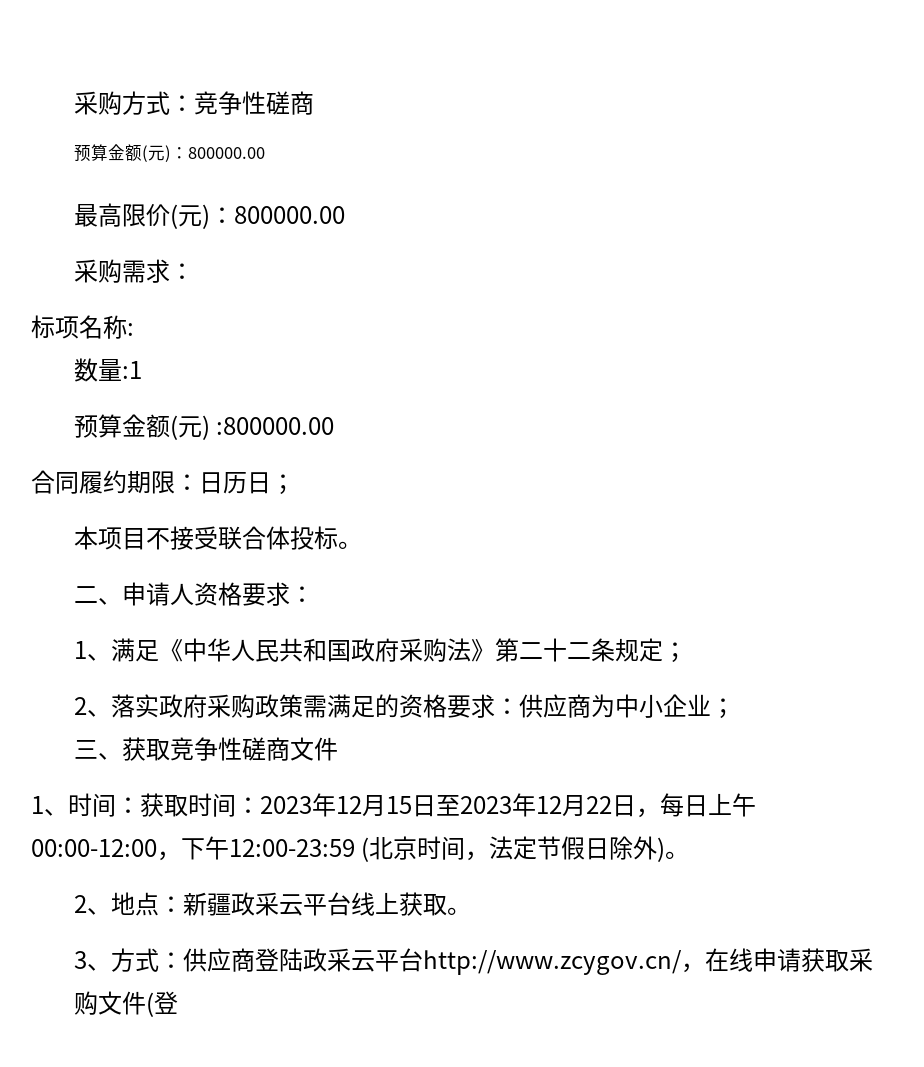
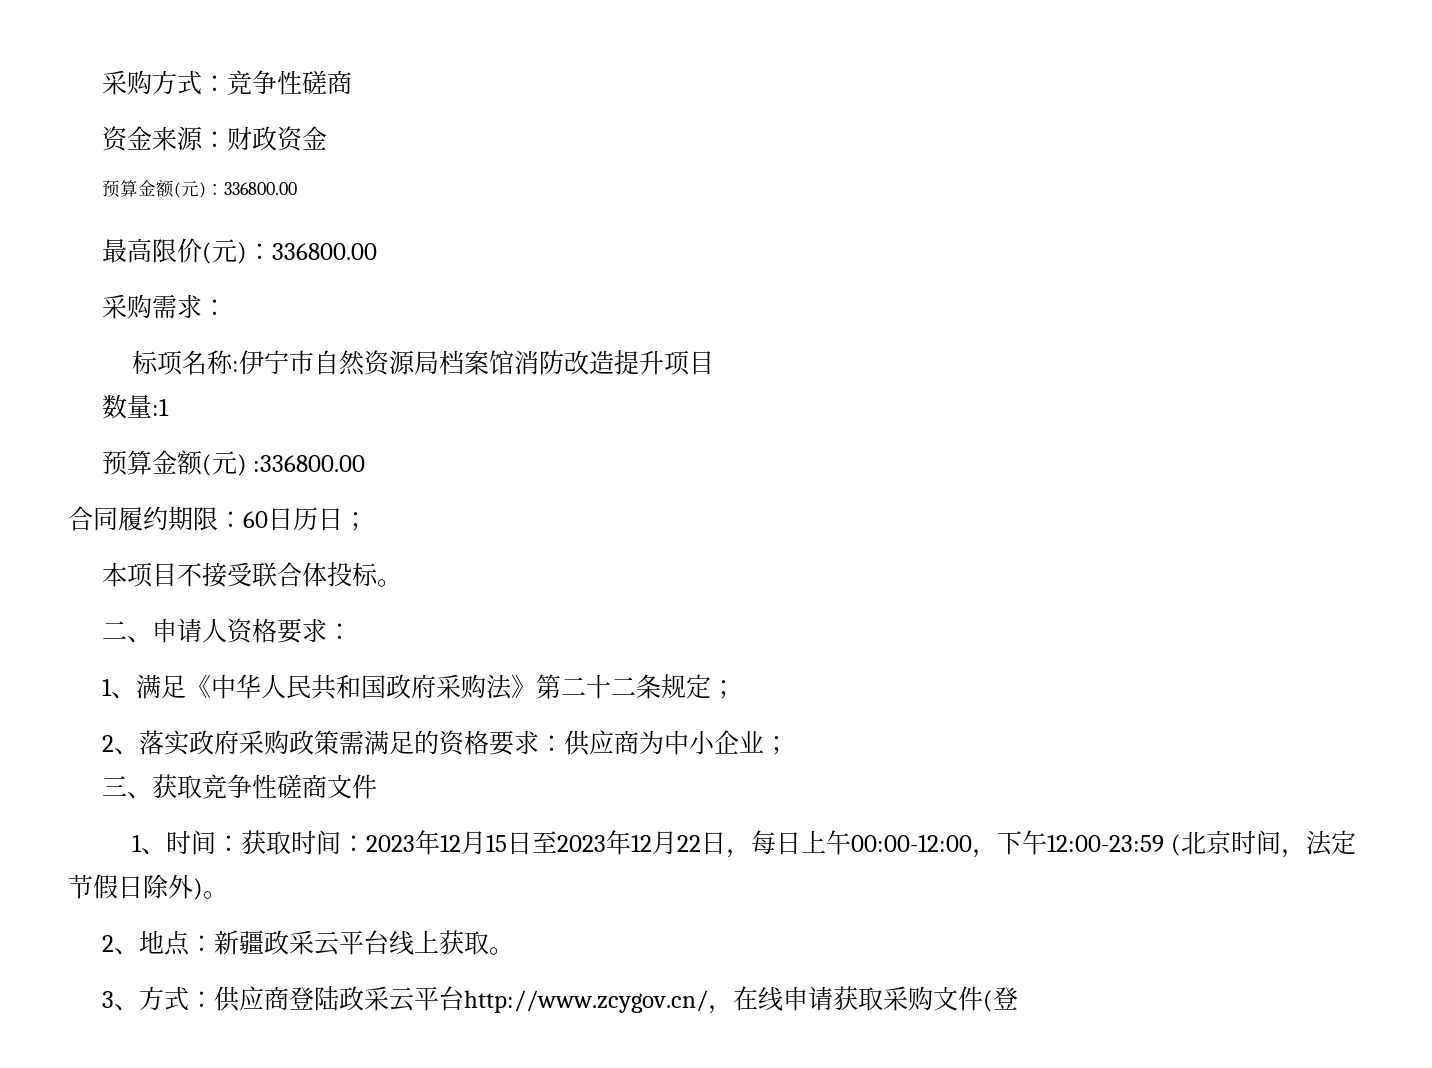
+ 资金来源：财政资金
- 预算金额(元)：800000.00
+ 预算金额(元)：336800.00
- 最高限价(元)：800000.00
+ 最高限价(元)：336800.00
- 标项名称:
+ 标项名称:伊宁市自然资源局档案馆消防改造提升项目
- 预算金额(元) :800000.00
+ 预算金额(元) :336800.00
- 合同履约期限：日历日；
+ 合同履约期限：60日历日；

